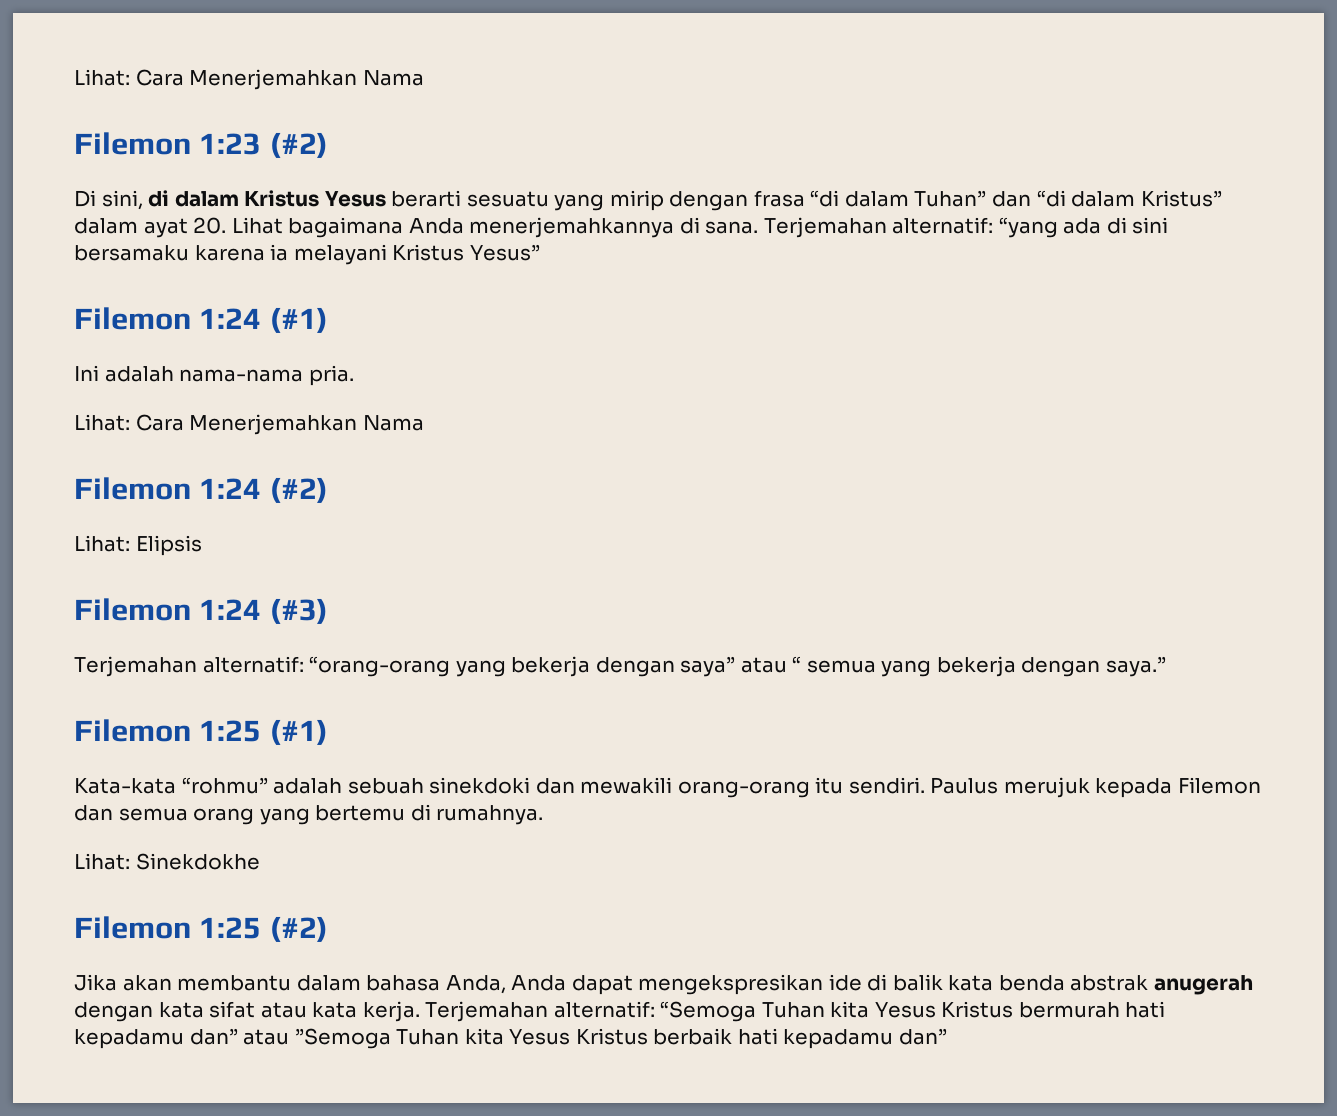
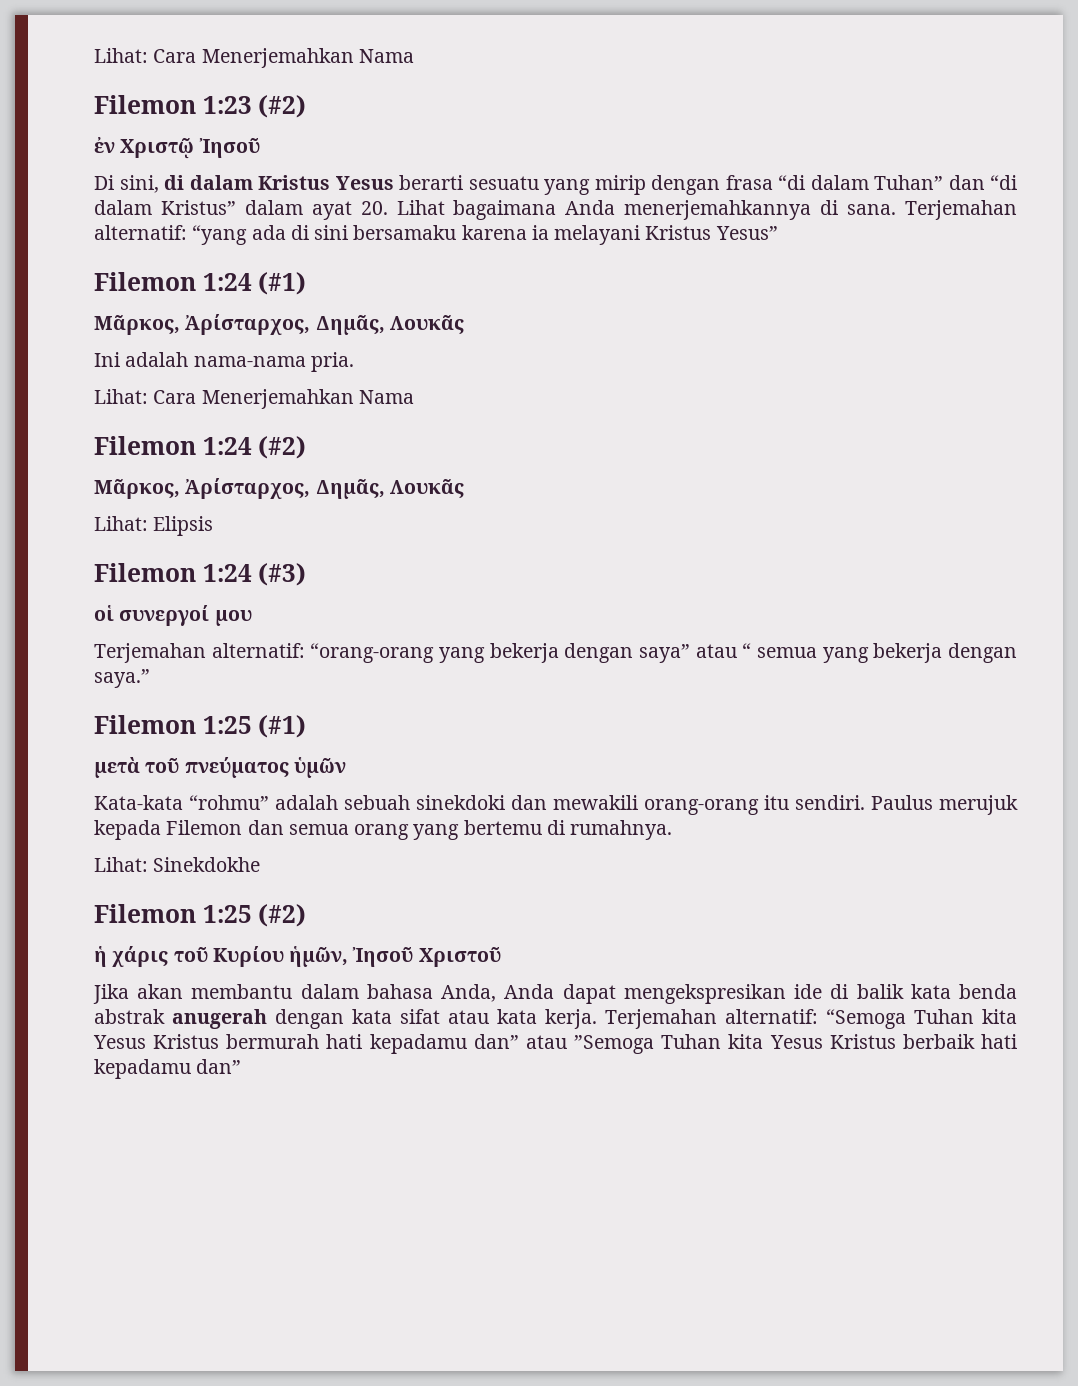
+ ἐν Χριστῷ Ἰησοῦ
  Filemon 1:24 (#1)
+ Μᾶρκος, Ἀρίσταρχος, Δημᾶς, Λουκᾶς
  Filemon 1:24 (#2)
+ Μᾶρκος, Ἀρίσταρχος, Δημᾶς, Λουκᾶς
+ οἱ συνεργοί μου
+ μετὰ τοῦ πνεύματος ὑμῶν
+ ἡ χάρις τοῦ Κυρίου ἡμῶν, Ἰησοῦ Χριστοῦ

